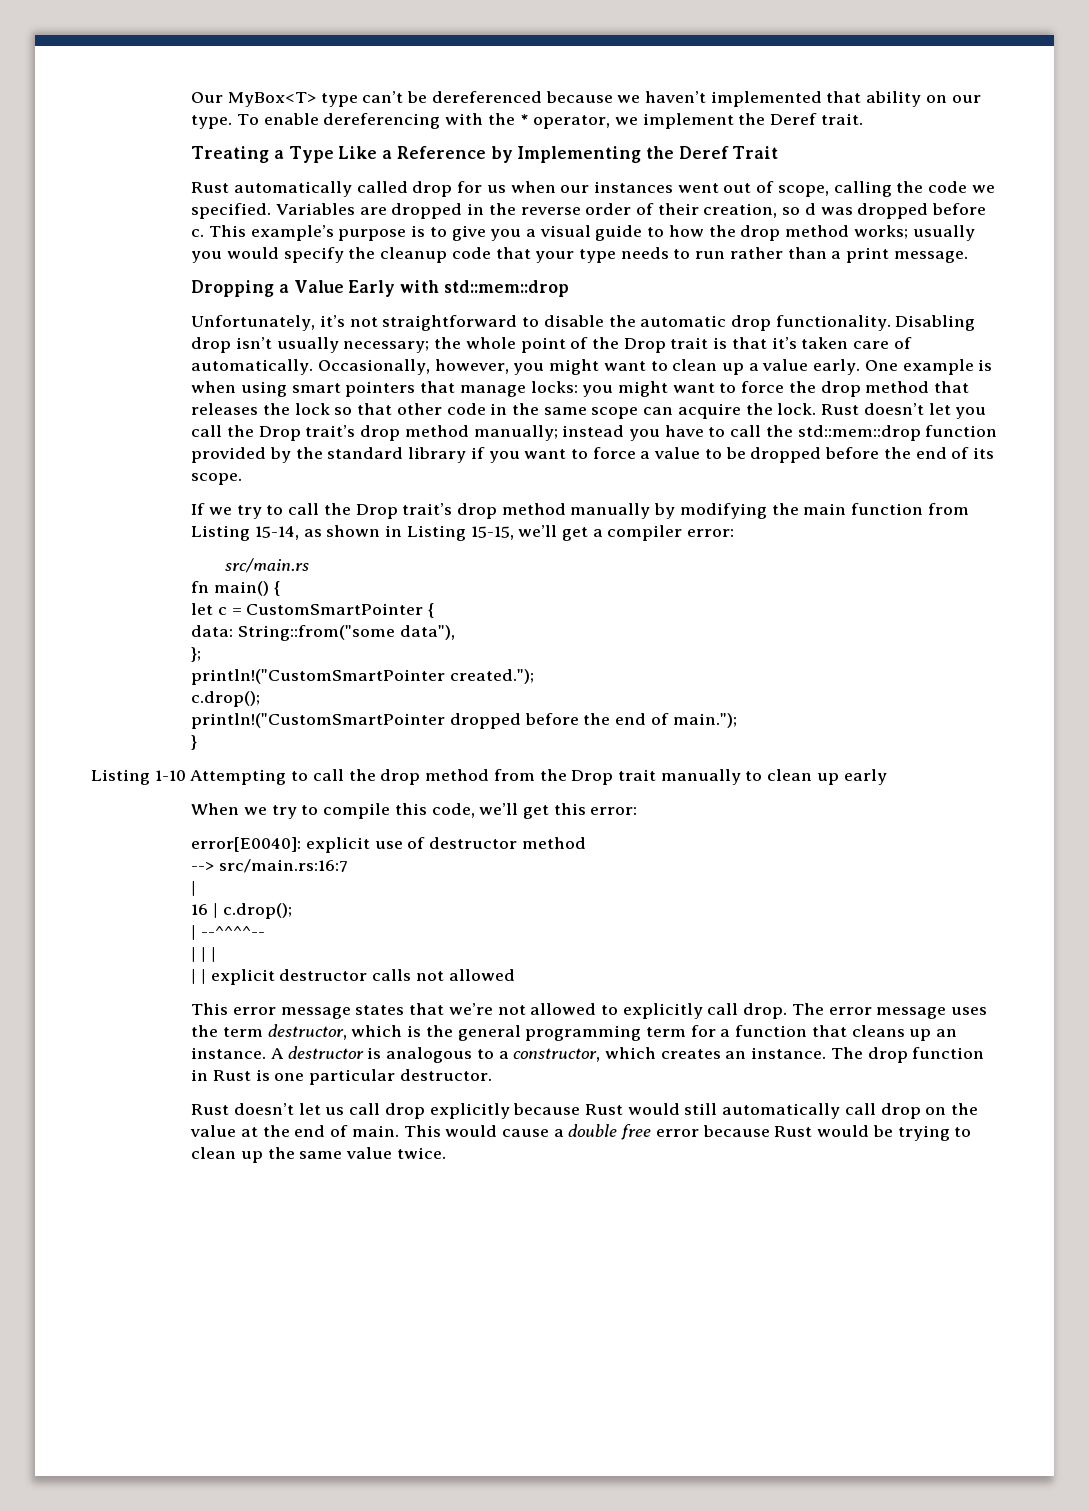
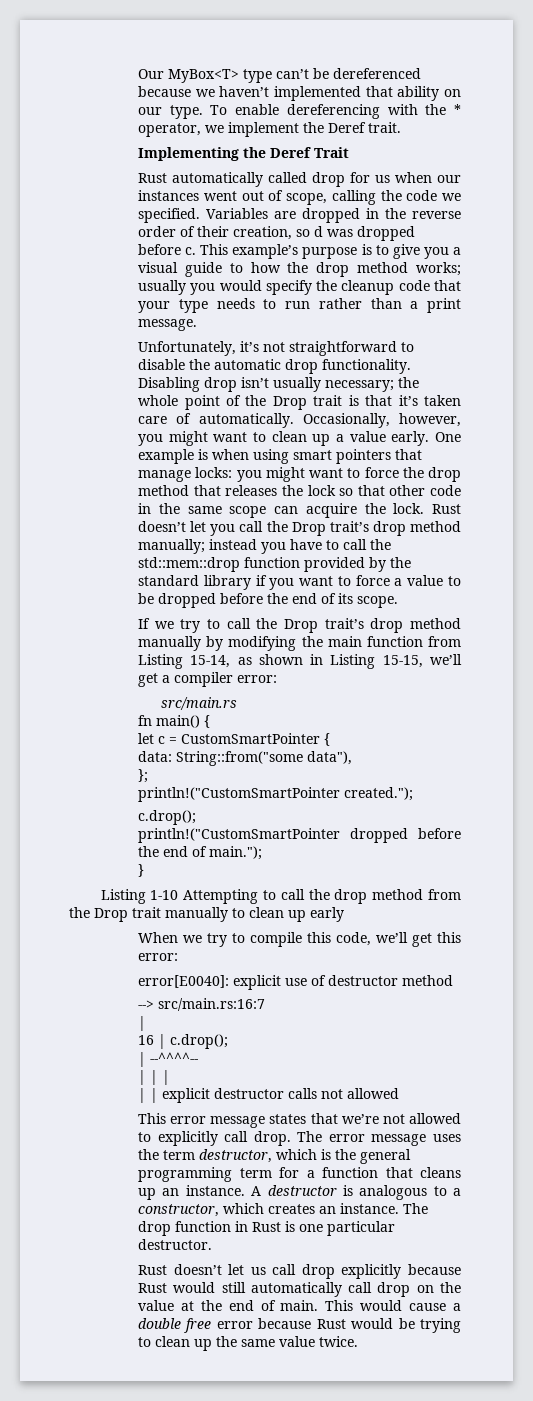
- Treating a Type Like a Reference by Implementing the Deref Trait
+ Implementing the Deref Trait
- Dropping a Value Early with std::mem::drop

